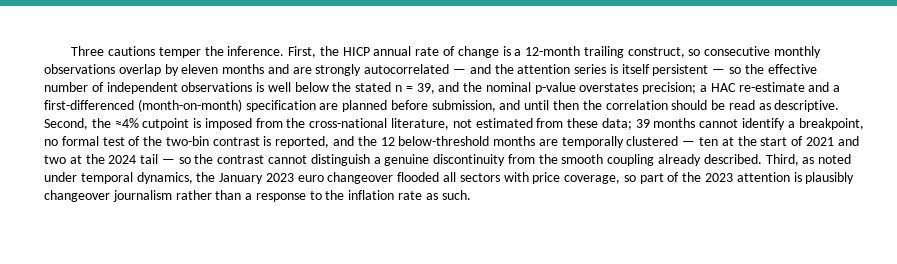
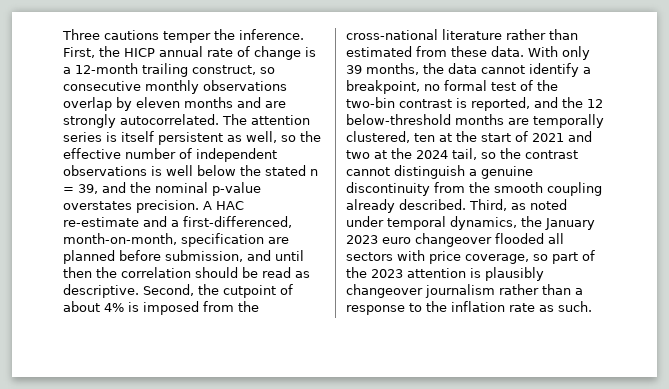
- First, the HICP annual rate of change is a 12-month trailing construct, so consecutive monthly observations overlap by eleven months and are strongly autocorrelated — and the attention series is itself persistent — so the effective number of independent observations is well below the stated n = 39, and the nominal p-value overstates precision; a HAC re-estimate and a first-differenced (month-on-month) specification are planned before submission, and until then the correlation should be read as descriptive.
+ First, the HICP annual rate of change is a 12-month trailing construct, so consecutive monthly observations overlap by eleven months and are strongly autocorrelated. The attention series is itself persistent as well, so the effective number of independent observations is well below the stated n = 39, and the nominal p-value overstates precision. A HAC re-estimate and a first-differenced, month-on-month, specification are planned before submission, and until then the correlation should be read as descriptive.
- Second, the ≈4% cutpoint is imposed from the cross-national literature, not estimated from these data; 39 months cannot identify a breakpoint, no formal test of the two-bin contrast is reported, and the 12 below-threshold months are temporally clustered — ten at the start of 2021 and two at the 2024 tail — so the contrast cannot distinguish a genuine discontinuity from the smooth coupling already described.
+ Second, the cutpoint of about 4% is imposed from the cross-national literature rather than estimated from these data. With only 39 months, the data cannot identify a breakpoint, no formal test of the two-bin contrast is reported, and the 12 below-threshold months are temporally clustered, ten at the start of 2021 and two at the 2024 tail, so the contrast cannot distinguish a genuine discontinuity from the smooth coupling already described.

